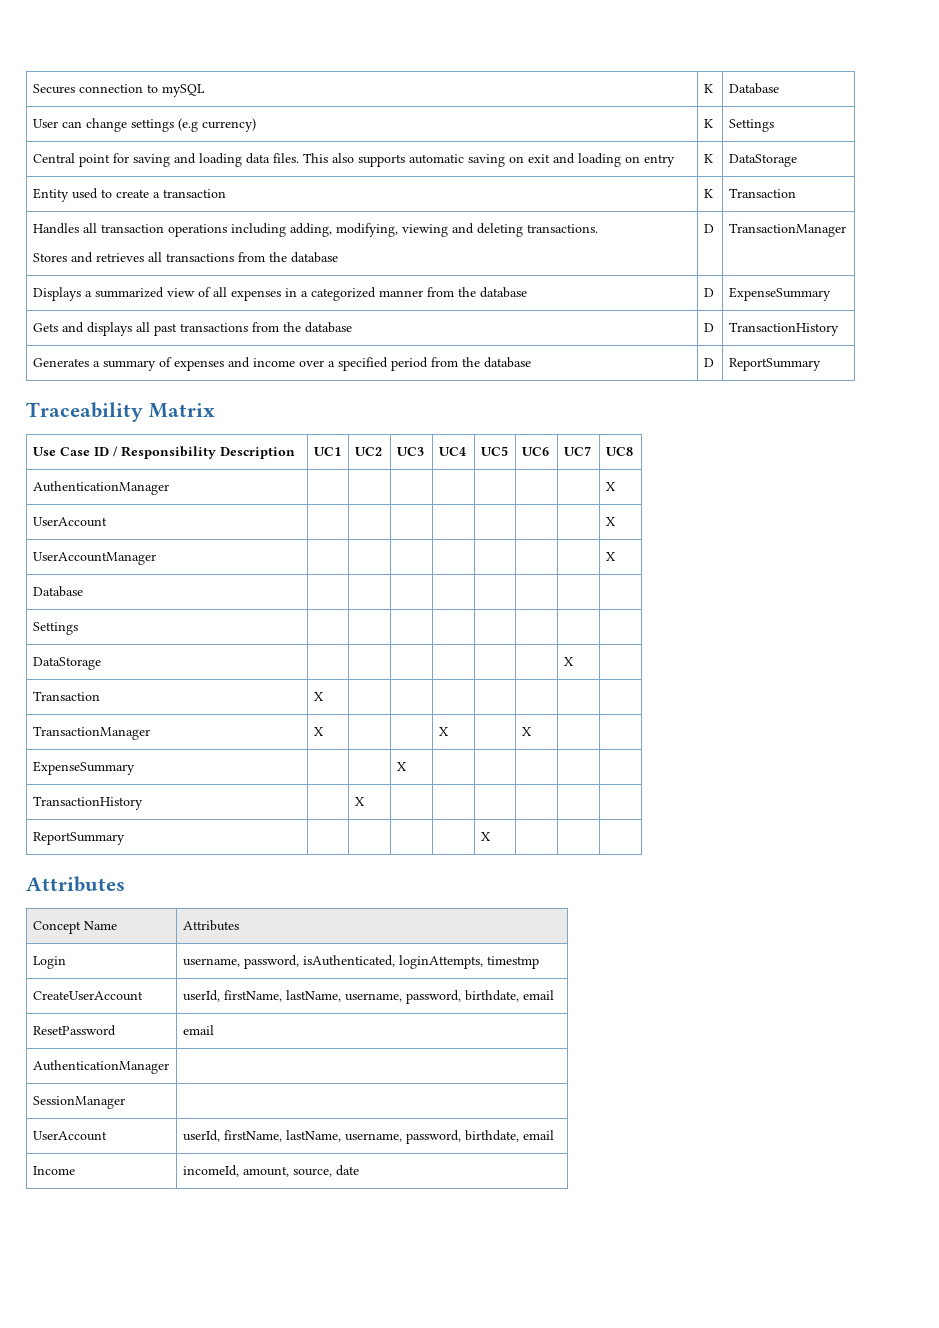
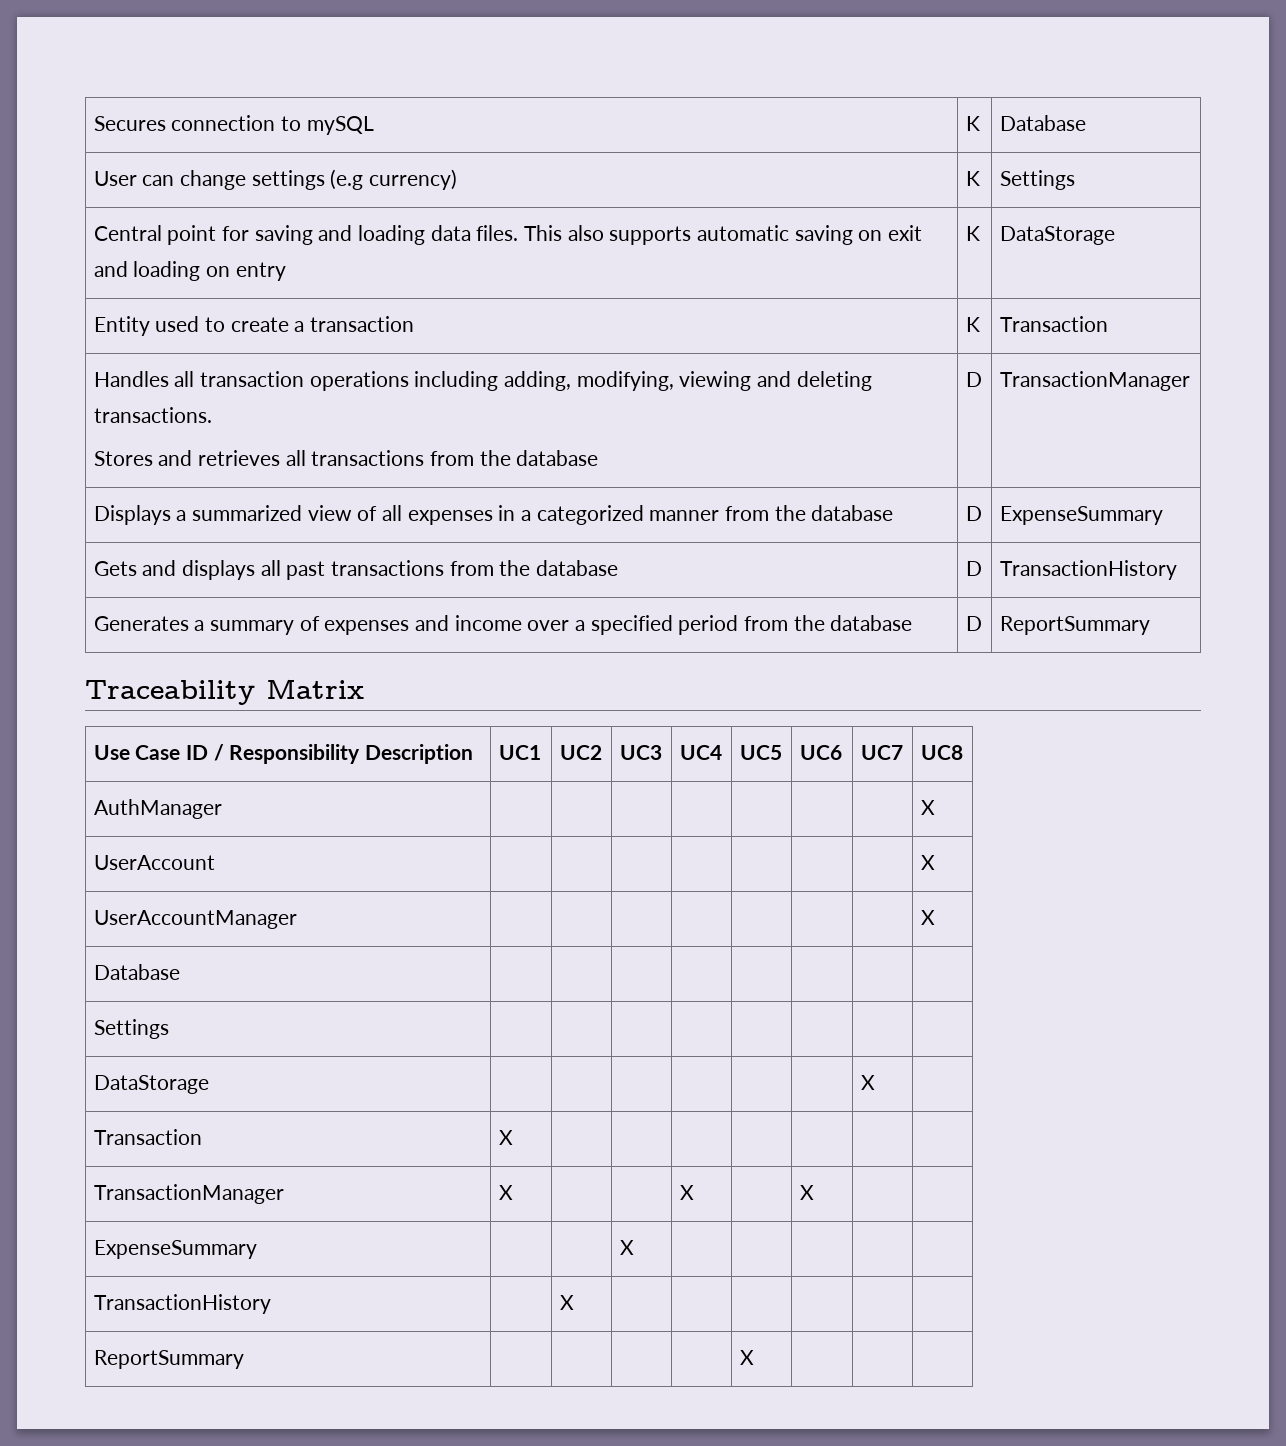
- AuthenticationManager | | | | | | | | X
+ AuthManager | | | | | | | | X
  ReportSummary | | | | | X | | |
- Attributes
- Concept Name | Attributes
- Login | username, password, isAuthenticated, loginAttempts, timestmp
- CreateUserAccount | userId, firstName, lastName, username, password, birthdate, email
- ResetPassword | email
- AuthenticationManager |
- SessionManager |
- UserAccount | userId, firstName, lastName, username, password, birthdate, email
- Income | incomeId, amount, source, date

